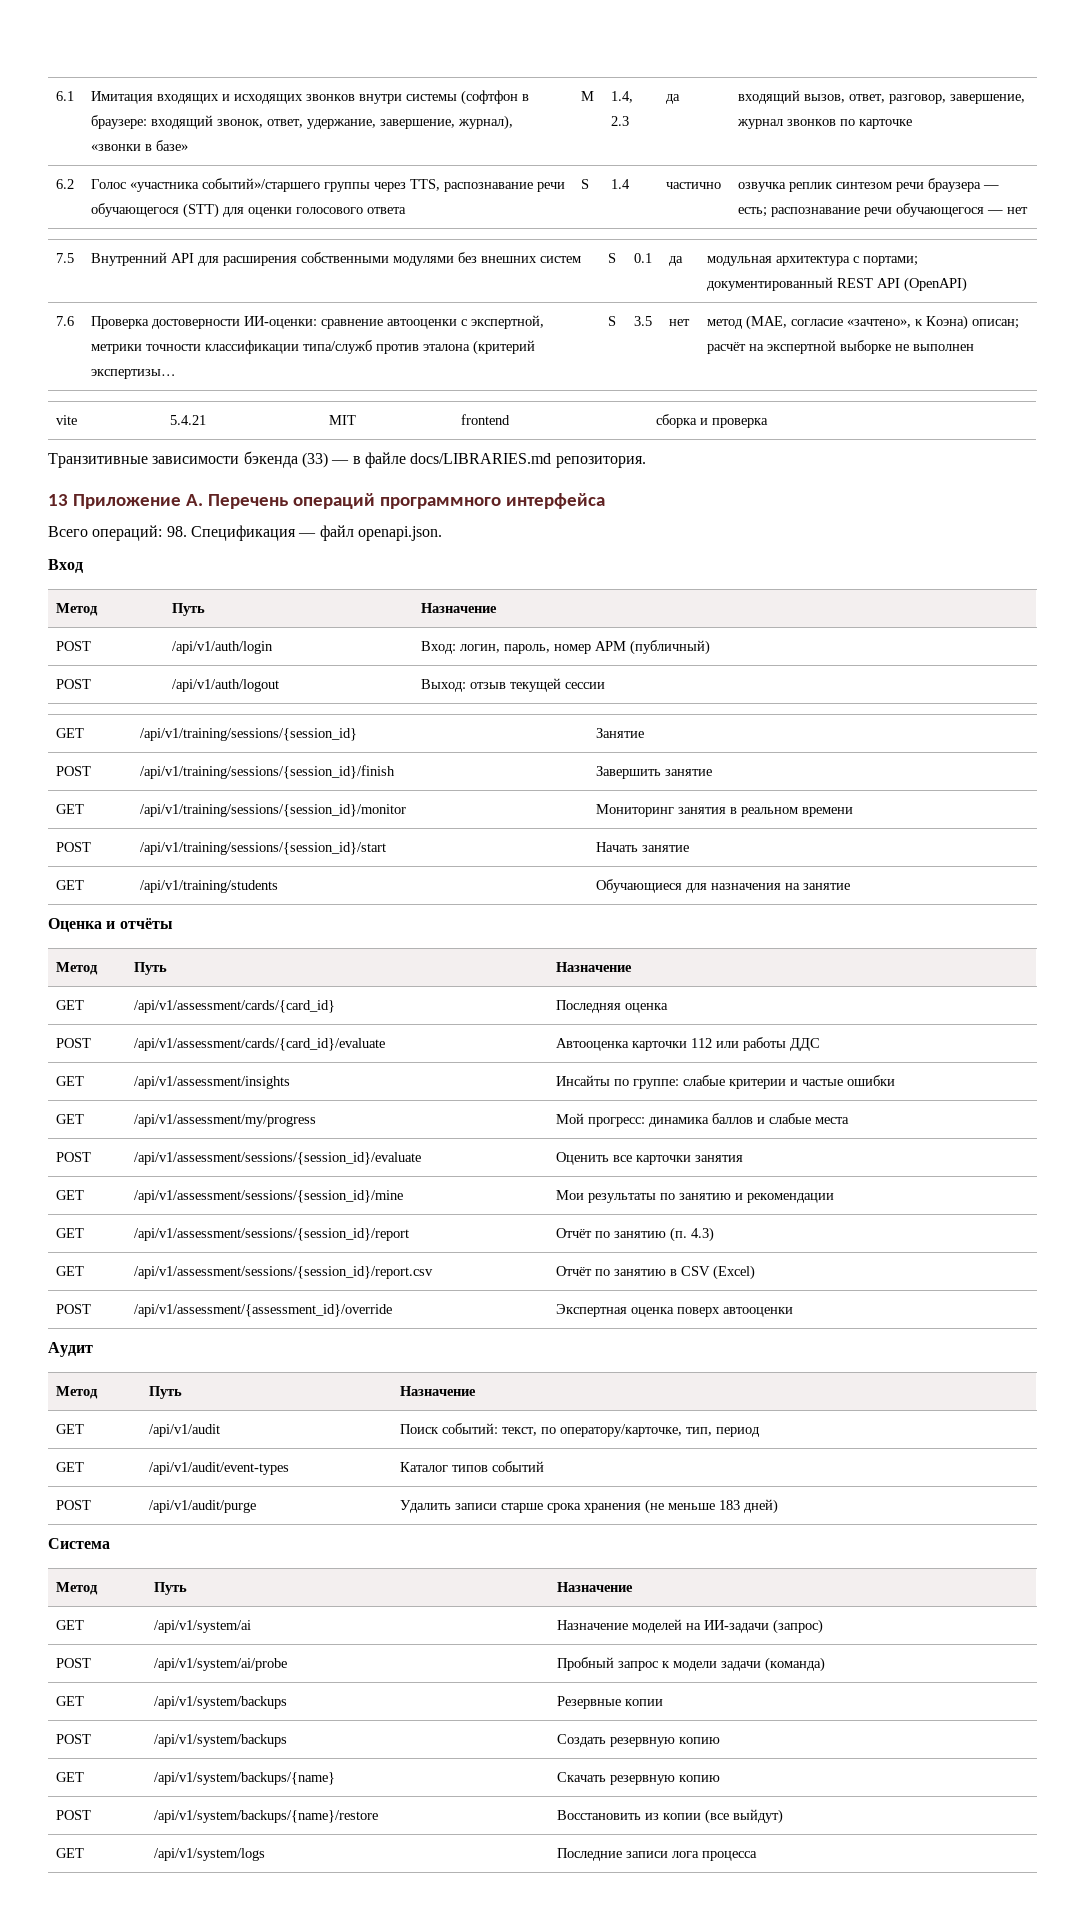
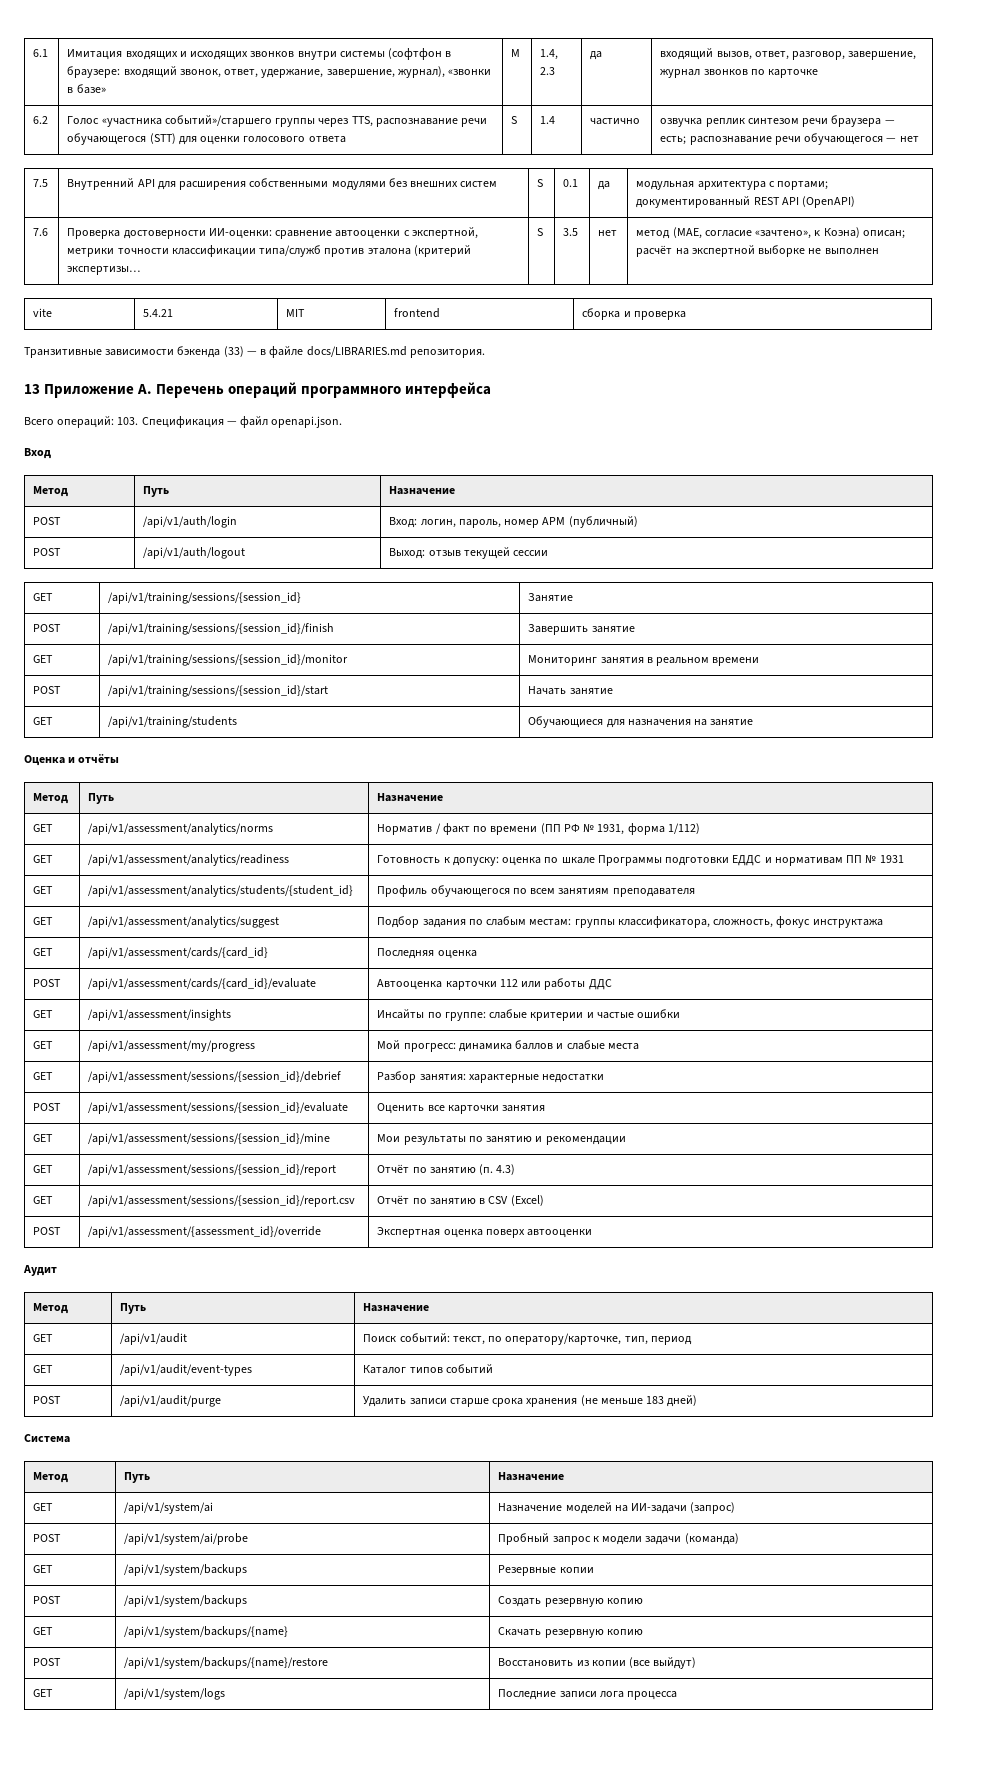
- Всего операций: 98. Спецификация — файл openapi.json.
+ Всего операций: 103. Спецификация — файл openapi.json.
+ GET | /api/v1/assessment/analytics/norms | Норматив / факт по времени (ПП РФ № 1931, форма 1/112)
+ GET | /api/v1/assessment/analytics/readiness | Готовность к допуску: оценка по шкале Программы подготовки ЕДДС и нормативам ПП № 1931
+ GET | /api/v1/assessment/analytics/students/{student_id} | Профиль обучающегося по всем занятиям преподавателя
+ GET | /api/v1/assessment/analytics/suggest | Подбор задания по слабым местам: группы классификатора, сложность, фокус инструктажа
+ GET | /api/v1/assessment/sessions/{session_id}/debrief | Разбор занятия: характерные недостатки

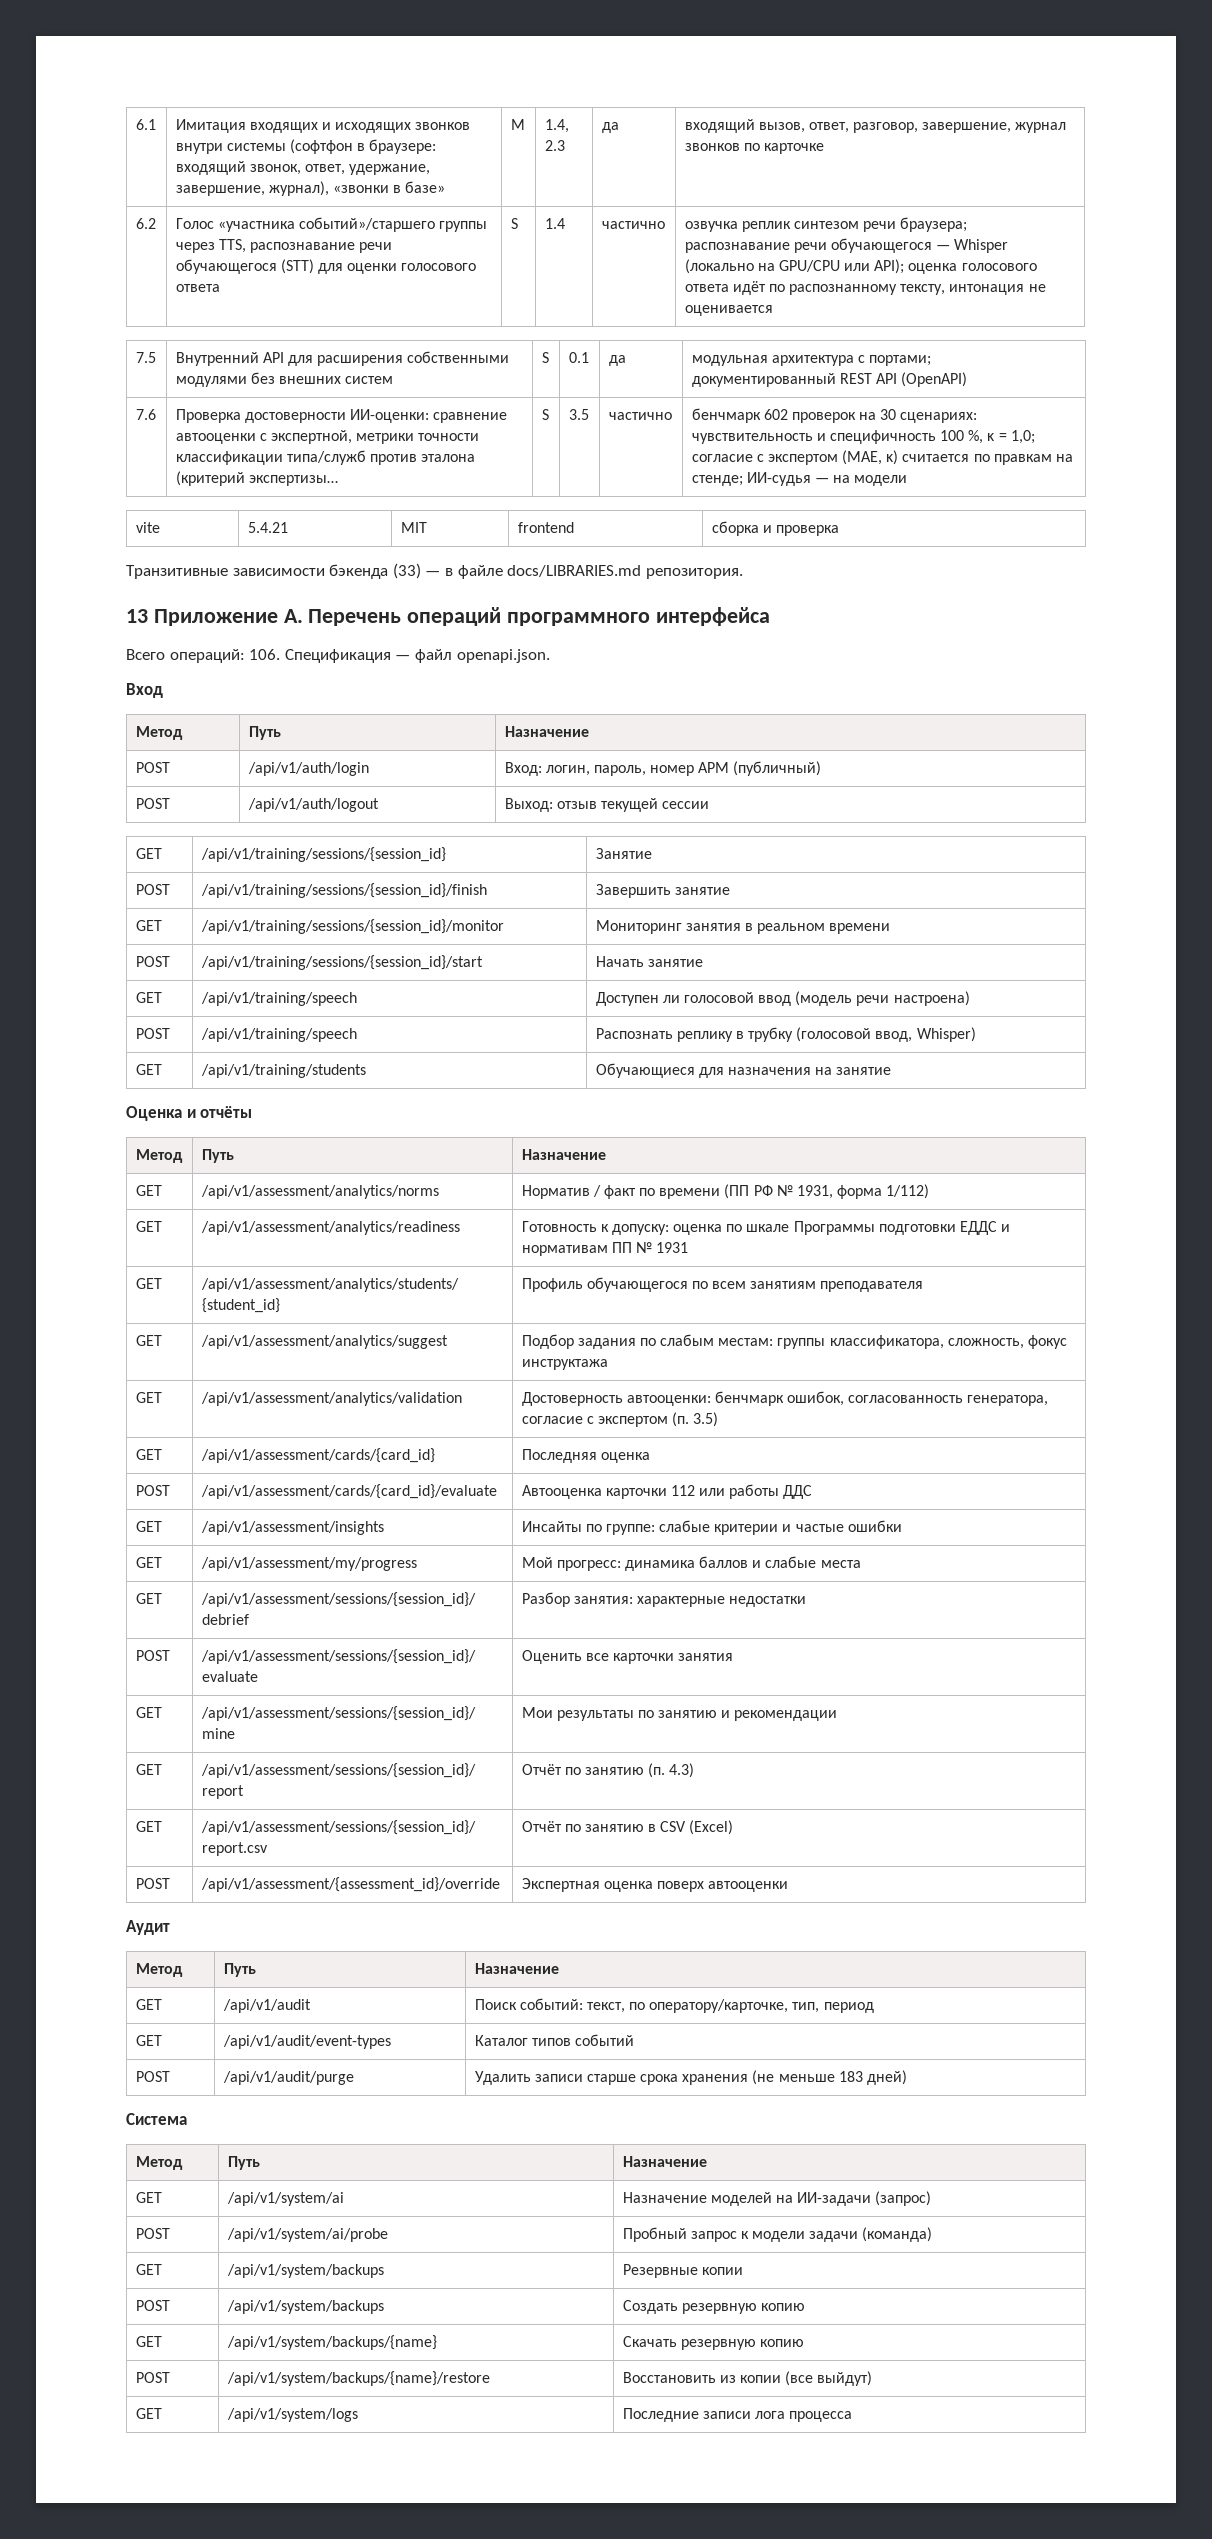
- озвучка реплик синтезом речи браузера — есть; распознавание речи обучающегося — нет
+ озвучка реплик синтезом речи браузера; распознавание речи обучающегося — Whisper (локально на GPU/CPU или API); оценка голосового ответа идёт по распознанному тексту, интонация не оценивается
- нет | метод (MAE, согласие «зачтено», κ Коэна) описан; расчёт на экспертной выборке не выполнен
+ частично | бенчмарк 602 проверок на 30 сценариях: чувствительность и специфичность 100 %, κ = 1,0; согласие с экспертом (MAE, κ) считается по правкам на стенде; ИИ-судья — на модели
- Всего операций: 103. Спецификация — файл openapi.json.
+ Всего операций: 106. Спецификация — файл openapi.json.
+ GET | /api/v1/training/speech | Доступен ли голосовой ввод (модель речи настроена)
+ POST | /api/v1/training/speech | Распознать реплику в трубку (голосовой ввод, Whisper)
+ GET | /api/v1/assessment/analytics/validation | Достоверность автооценки: бенчмарк ошибок, согласованность генератора, согласие с экспертом (п. 3.5)

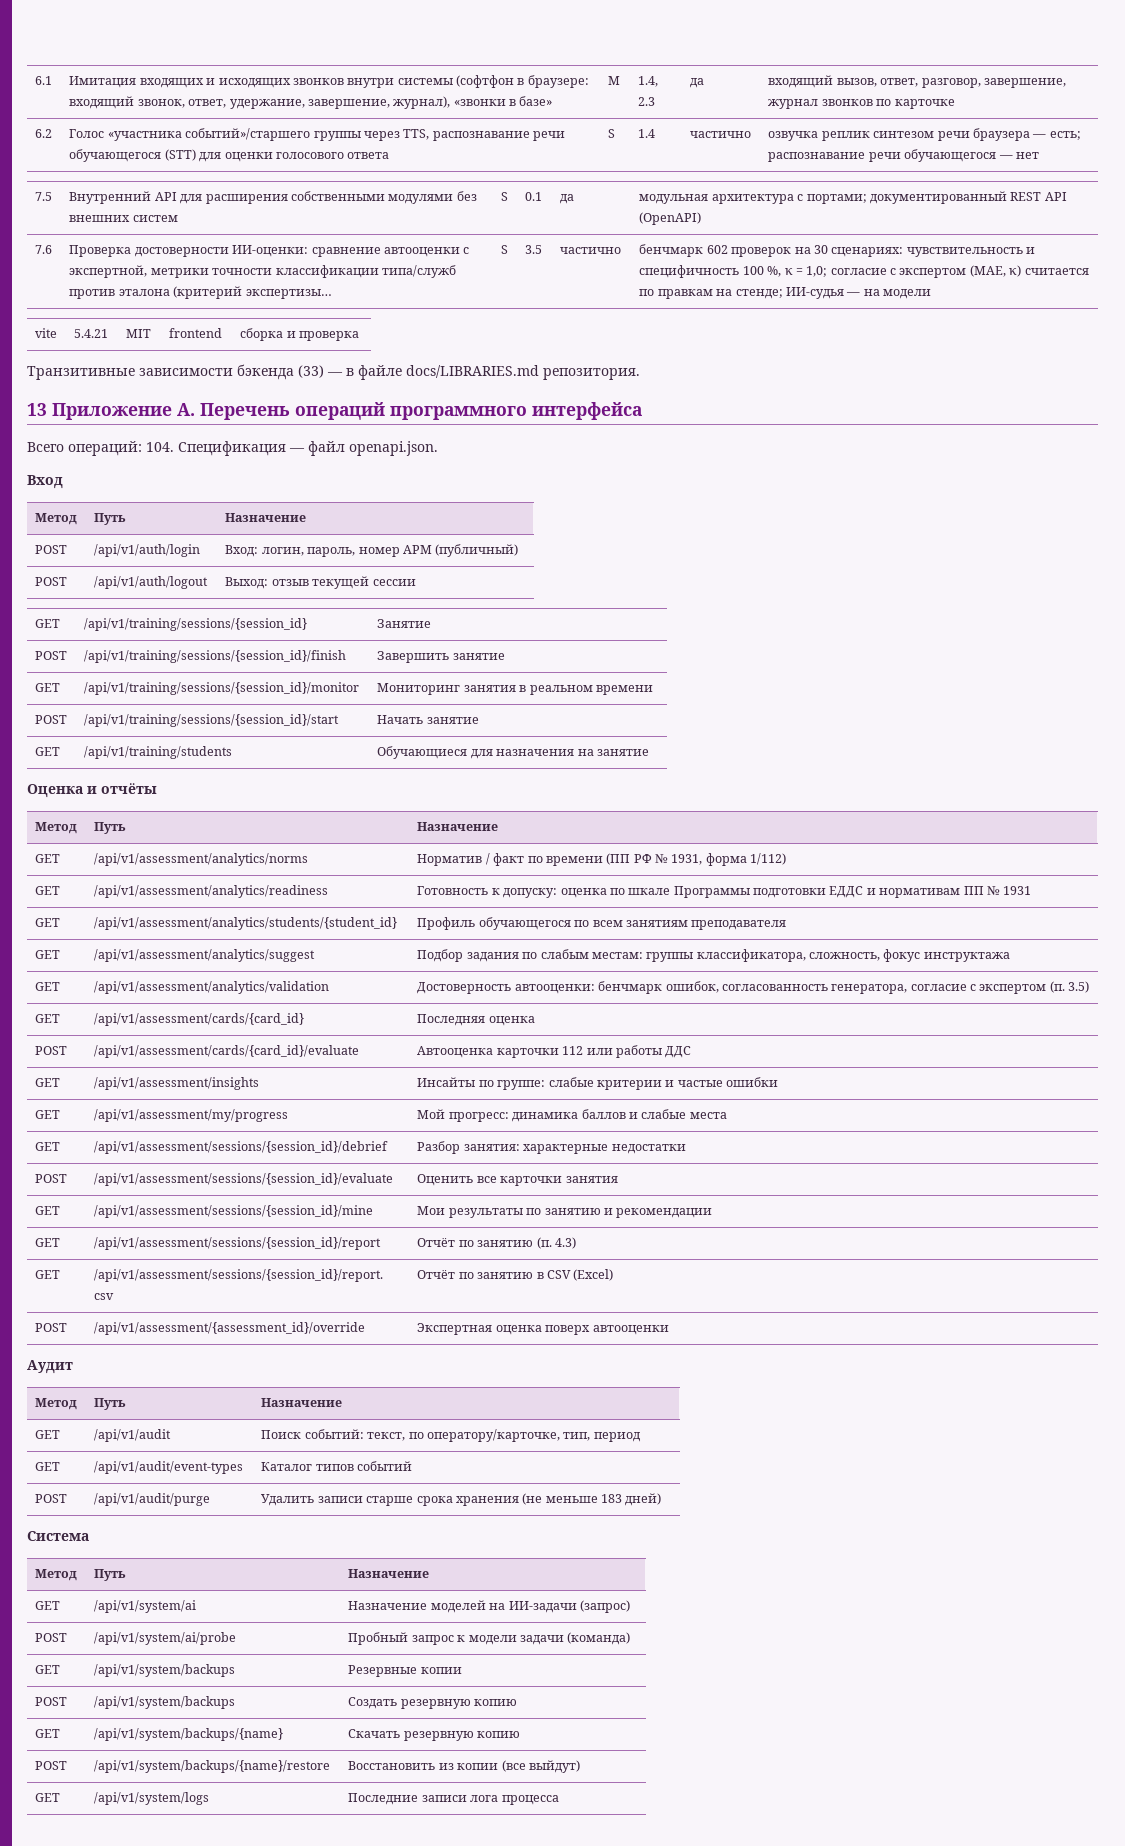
- озвучка реплик синтезом речи браузера; распознавание речи обучающегося — Whisper (локально на GPU/CPU или API); оценка голосового ответа идёт по распознанному тексту, интонация не оценивается
+ озвучка реплик синтезом речи браузера — есть; распознавание речи обучающегося — нет
- Всего операций: 106. Спецификация — файл openapi.json.
+ Всего операций: 104. Спецификация — файл openapi.json.
- GET | /api/v1/training/speech | Доступен ли голосовой ввод (модель речи настроена)
- POST | /api/v1/training/speech | Распознать реплику в трубку (голосовой ввод, Whisper)

